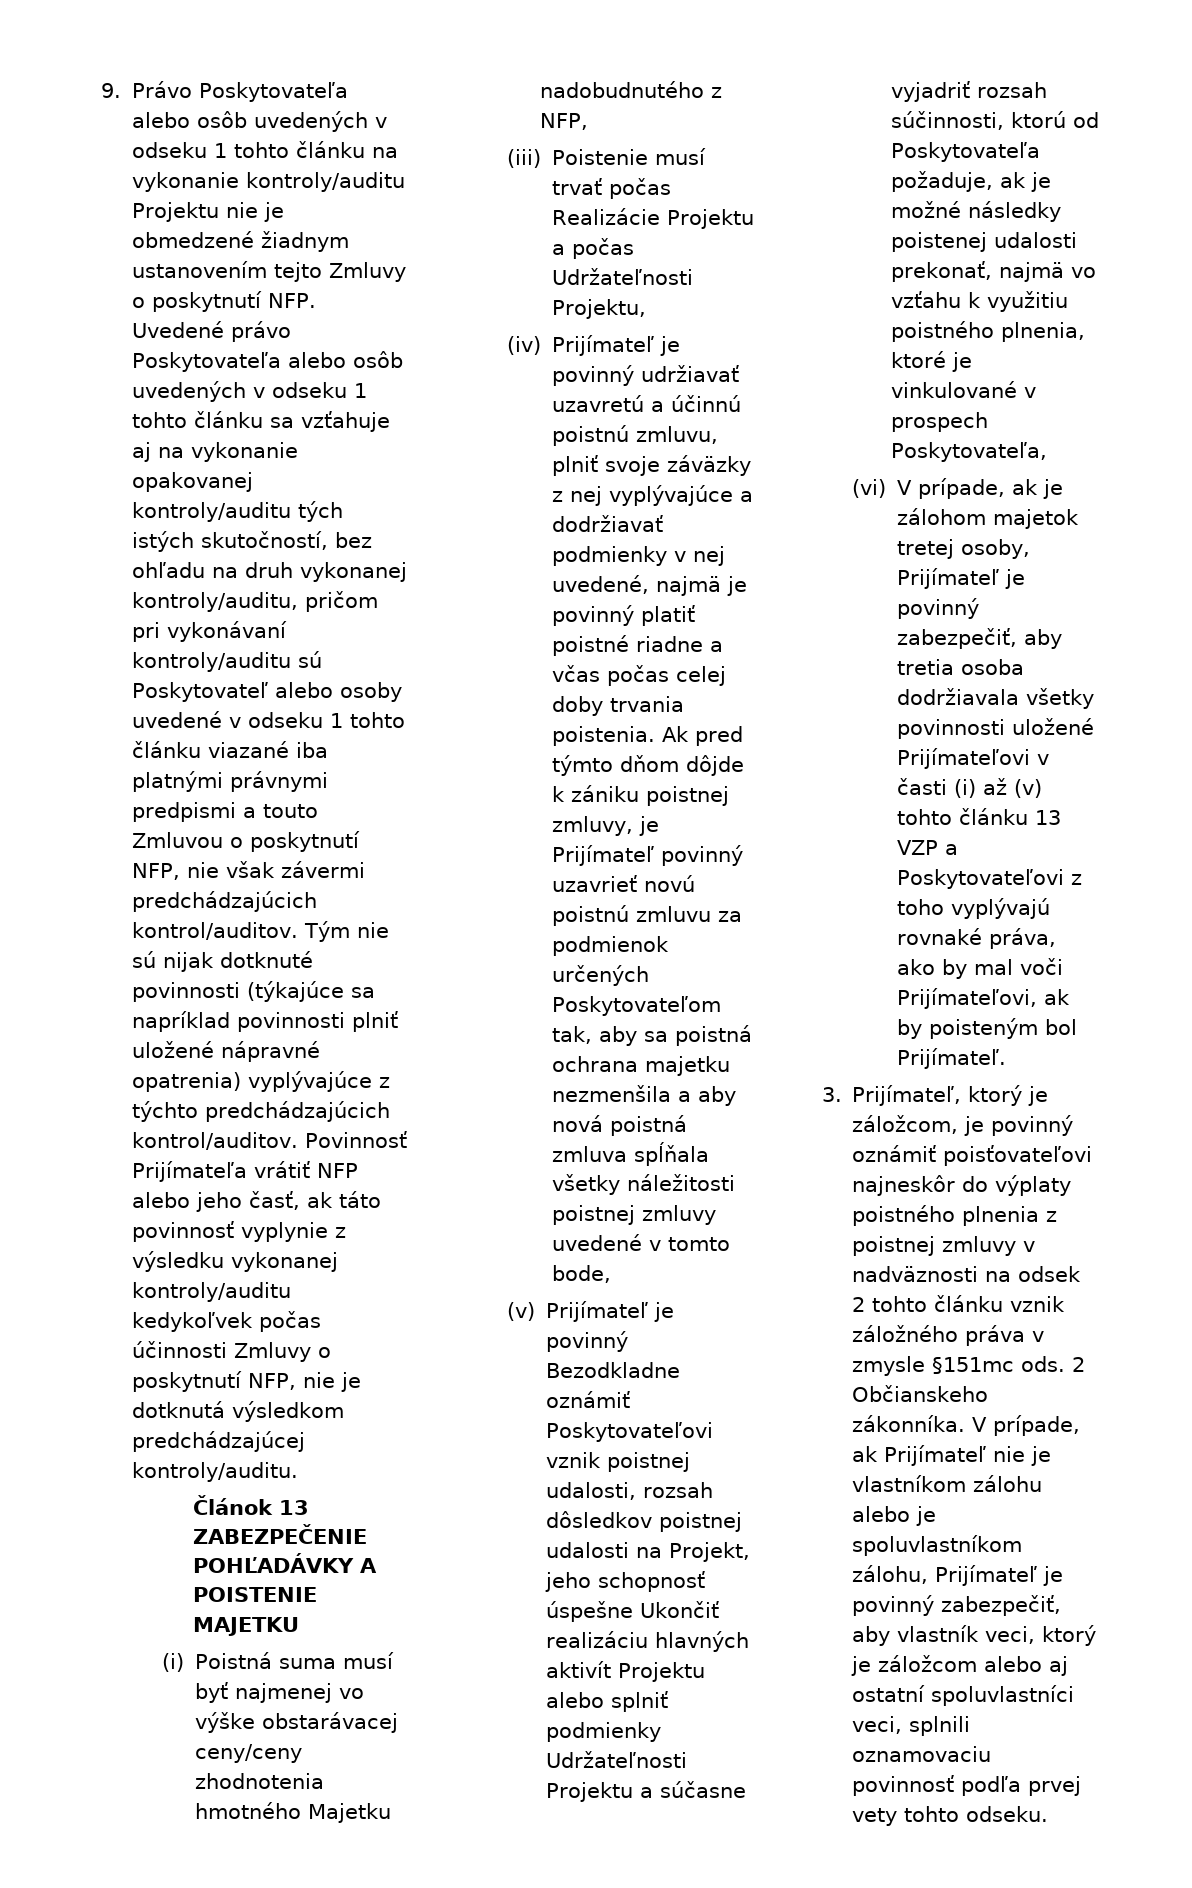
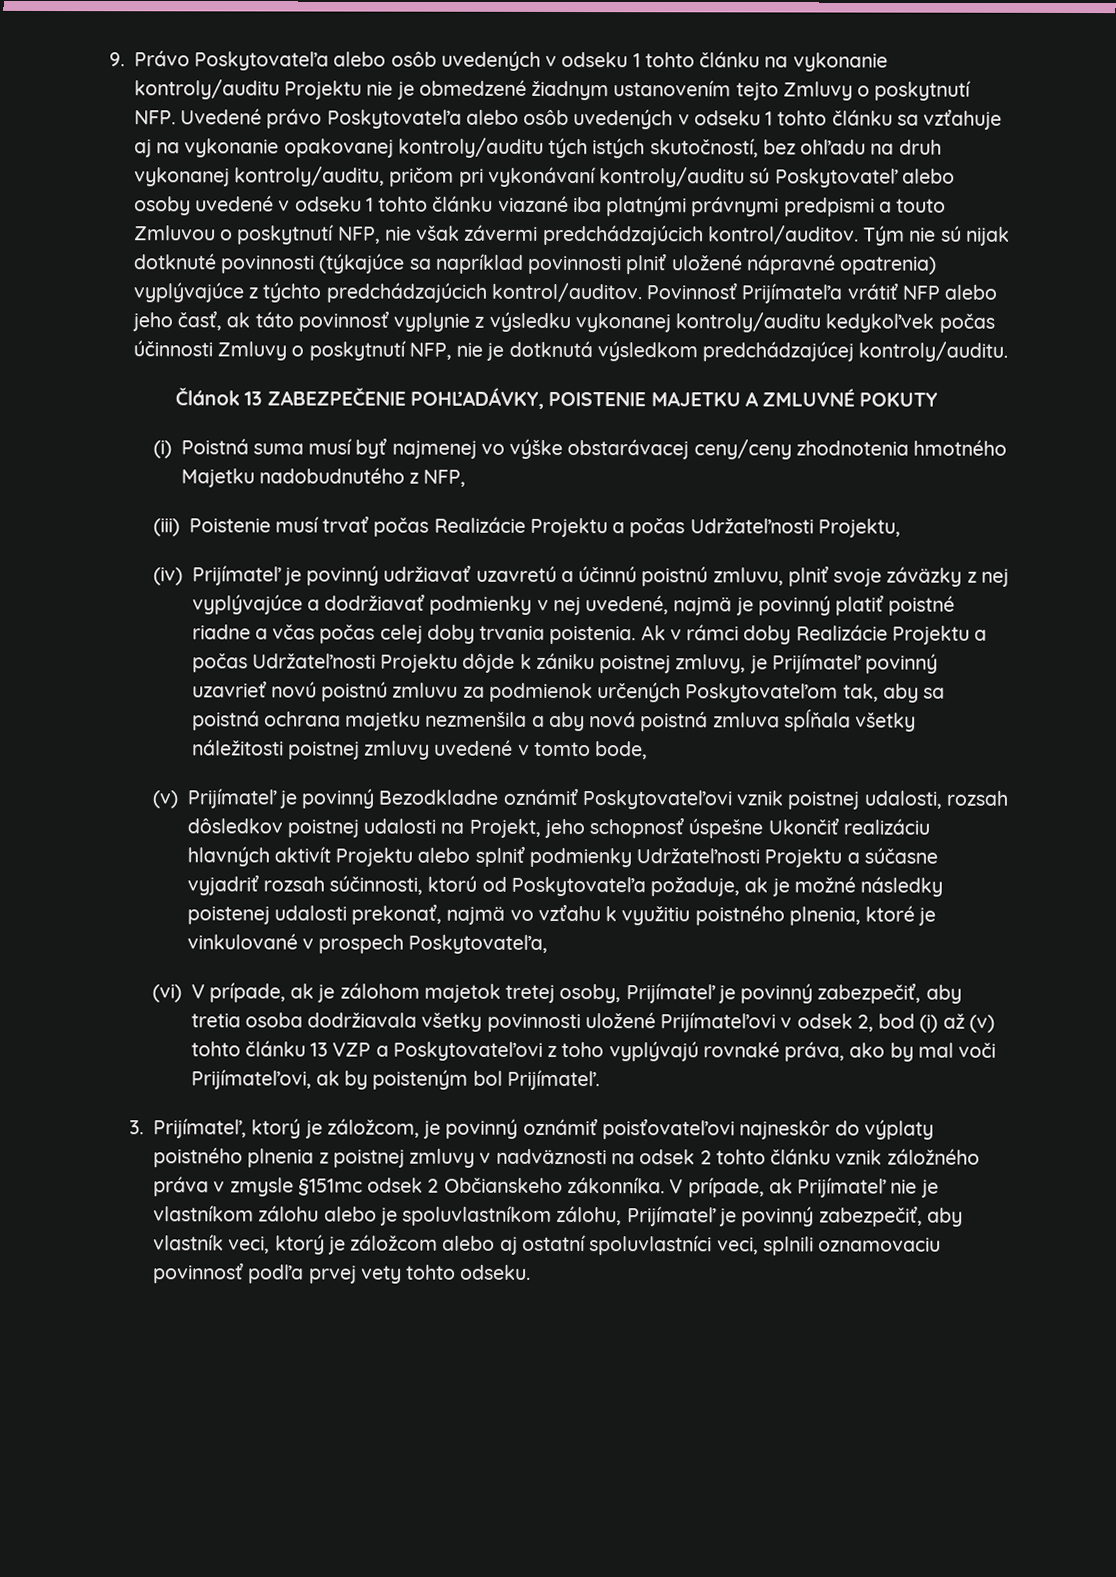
- Článok 13 ZABEZPEČENIE POHĽADÁVKY A POISTENIE MAJETKU
+ Článok 13 ZABEZPEČENIE POHĽADÁVKY, POISTENIE MAJETKU A ZMLUVNÉ POKUTY
- Ak pred týmto dňom dôjde k zániku poistnej zmluvy, je Prijímateľ povinný uzavrieť novú poistnú zmluvu za podmienok určených Poskytovateľom tak, aby sa poistná ochrana majetku nezmenšila a aby nová poistná zmluva spĺňala všetky náležitosti poistnej zmluvy uvedené v tomto bode,
+ Ak v rámci doby Realizácie Projektu a počas Udržateľnosti Projektu dôjde k zániku poistnej zmluvy, je Prijímateľ povinný uzavrieť novú poistnú zmluvu za podmienok určených Poskytovateľom tak, aby sa poistná ochrana majetku nezmenšila a aby nová poistná zmluva spĺňala všetky náležitosti poistnej zmluvy uvedené v tomto bode,
- (vi) V prípade, ak je zálohom majetok tretej osoby, Prijímateľ je povinný zabezpečiť, aby tretia osoba dodržiavala všetky povinnosti uložené Prijímateľovi v časti (i) až (v) tohto článku 13 VZP a Poskytovateľovi z toho vyplývajú rovnaké práva, ako by mal voči Prijímateľovi, ak by poisteným bol Prijímateľ.
+ (vi) V prípade, ak je zálohom majetok tretej osoby, Prijímateľ je povinný zabezpečiť, aby tretia osoba dodržiavala všetky povinnosti uložené Prijímateľovi v odsek 2, bod (i) až (v) tohto článku 13 VZP a Poskytovateľovi z toho vyplývajú rovnaké práva, ako by mal voči Prijímateľovi, ak by poisteným bol Prijímateľ.
- 3. Prijímateľ, ktorý je záložcom, je povinný oznámiť poisťovateľovi najneskôr do výplaty poistného plnenia z poistnej zmluvy v nadväznosti na odsek 2 tohto článku vznik záložného práva v zmysle §151mc ods. 2 Občianskeho zákonníka.
+ 3. Prijímateľ, ktorý je záložcom, je povinný oznámiť poisťovateľovi najneskôr do výplaty poistného plnenia z poistnej zmluvy v nadväznosti na odsek 2 tohto článku vznik záložného práva v zmysle §151mc odsek 2 Občianskeho zákonníka.

